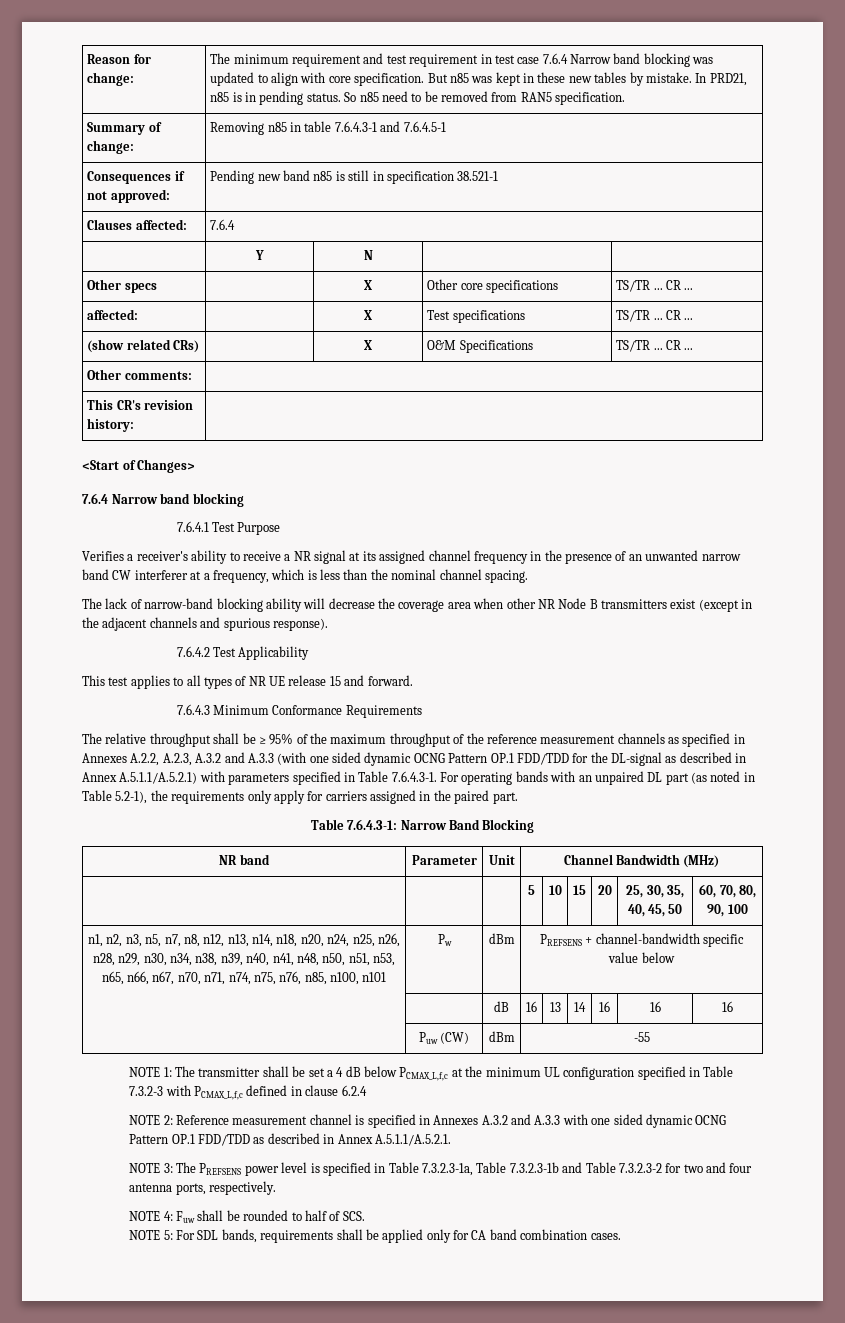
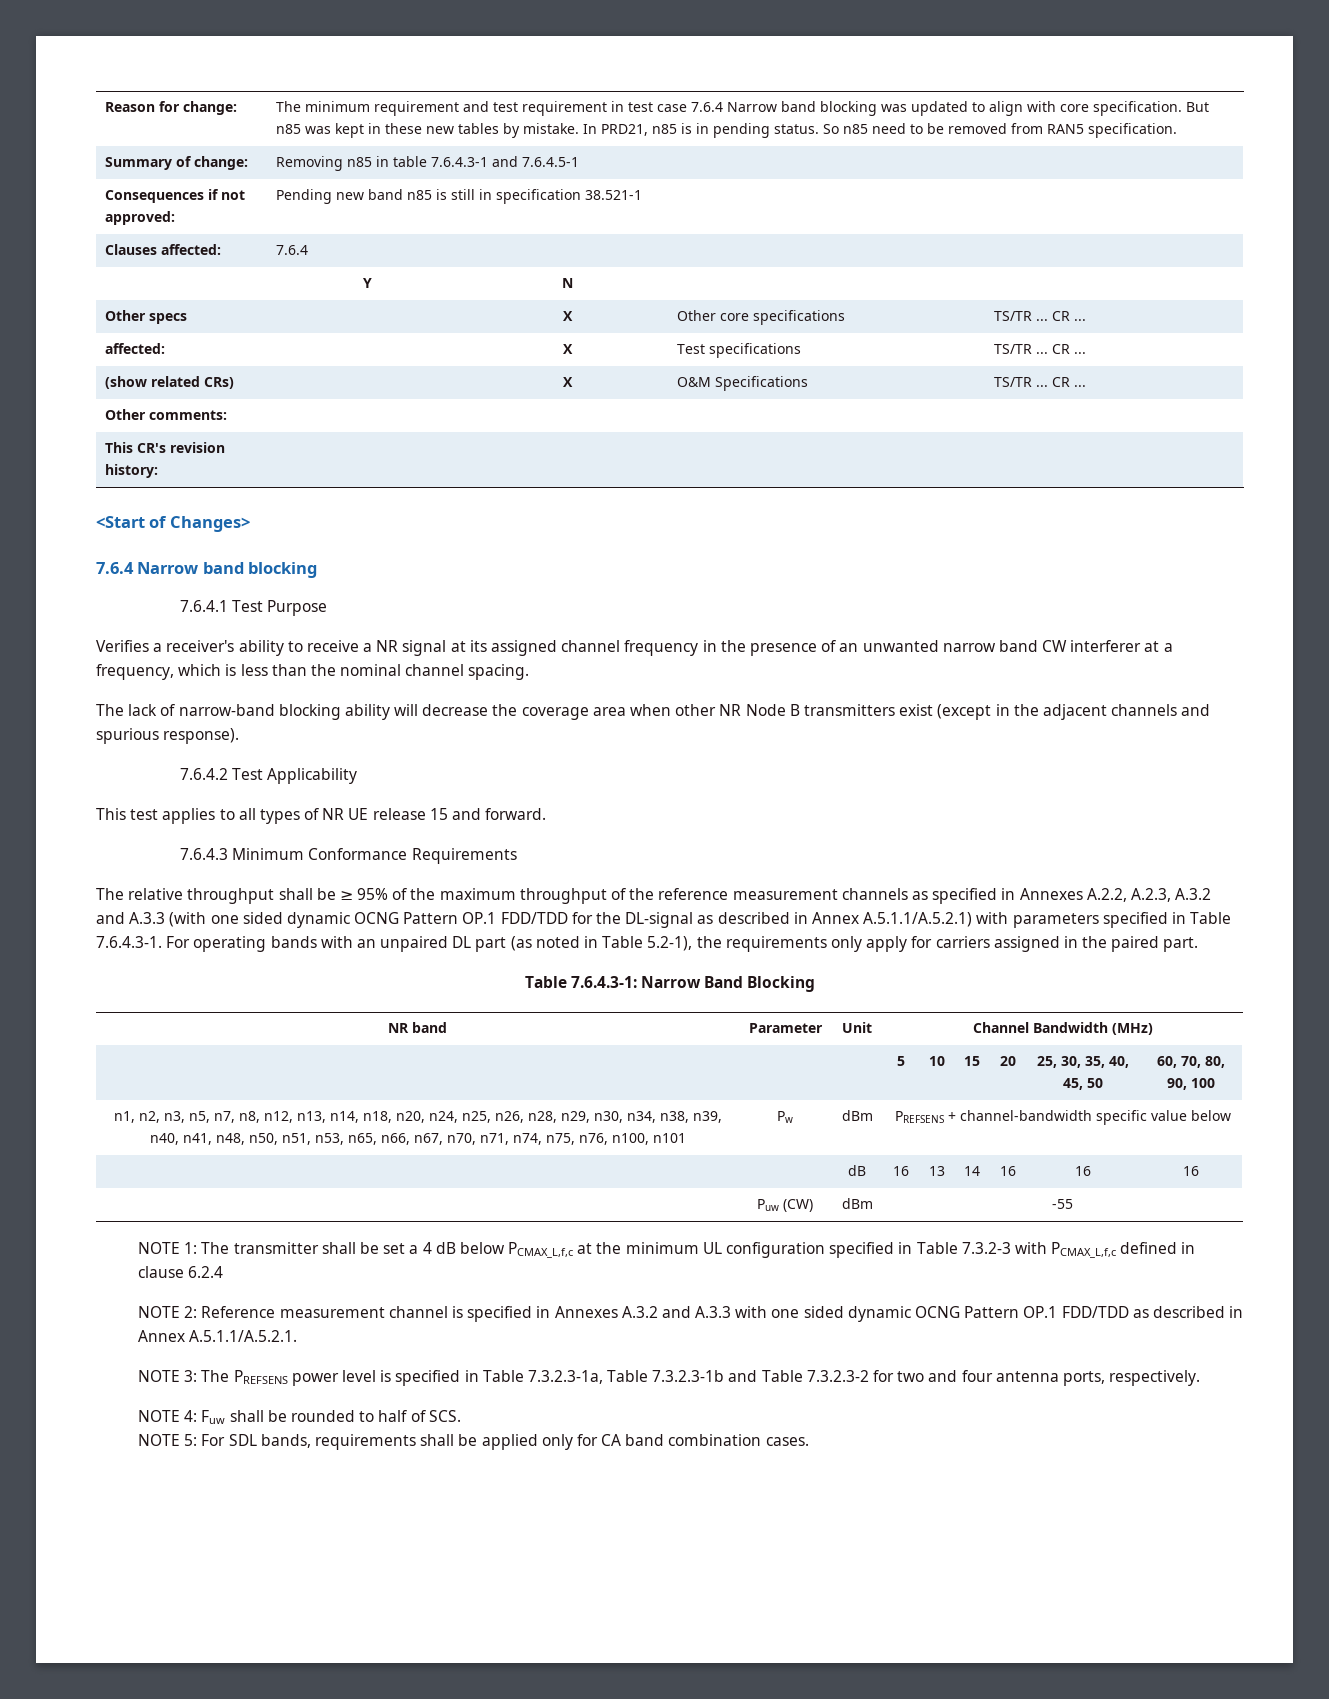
- n1, n2, n3, n5, n7, n8, n12, n13, n14, n18, n20, n24, n25, n26, n28, n29, n30, n34, n38, n39, n40, n41, n48, n50, n51, n53, n65, n66, n67, n70, n71, n74, n75, n76, n85, n100, n101
+ n1, n2, n3, n5, n7, n8, n12, n13, n14, n18, n20, n24, n25, n26, n28, n29, n30, n34, n38, n39, n40, n41, n48, n50, n51, n53, n65, n66, n67, n70, n71, n74, n75, n76, n100, n101

